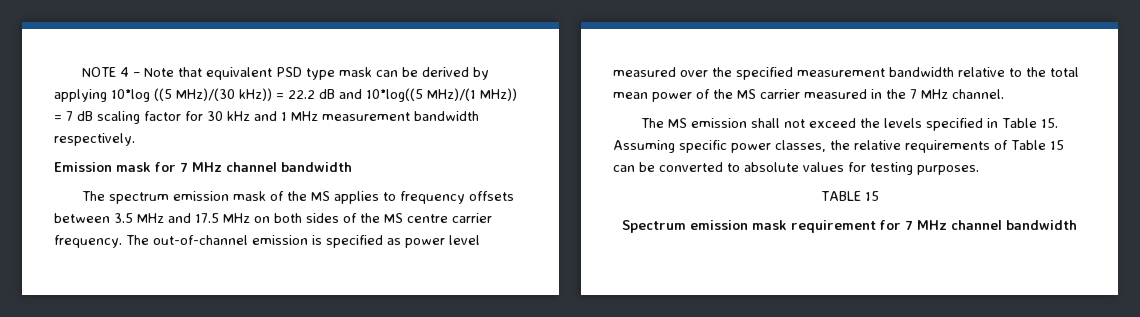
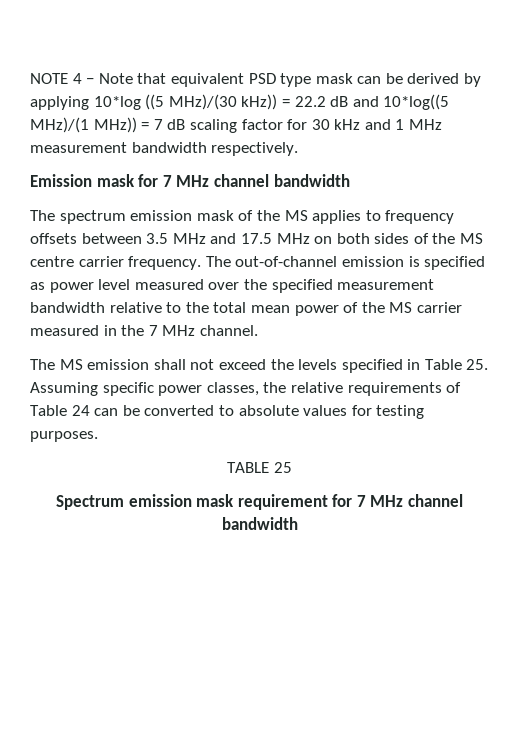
- The MS emission shall not exceed the levels specified in Table 15. Assuming specific power classes, the relative requirements of Table 15 can be converted to absolute values for testing purposes.
+ The MS emission shall not exceed the levels specified in Table 25. Assuming specific power classes, the relative requirements of Table 24 can be converted to absolute values for testing purposes.
- TABLE 15
+ TABLE 25

